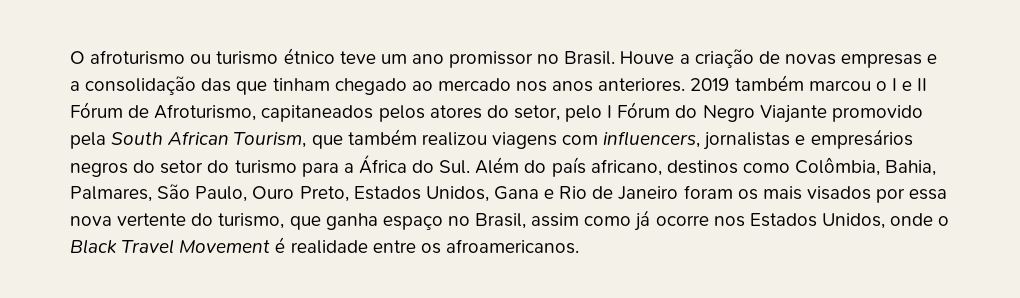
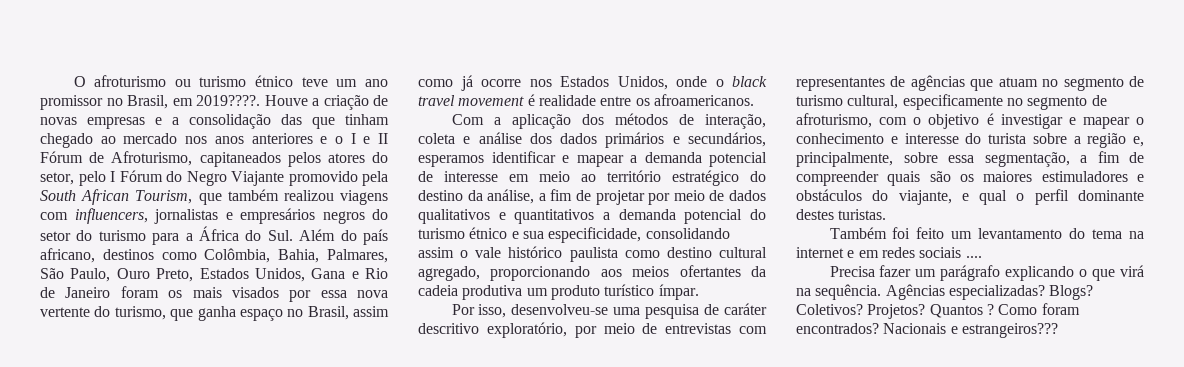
- O afroturismo ou turismo étnico teve um ano promissor no Brasil.
+ O afroturismo ou turismo étnico teve um ano promissor no Brasil, em 2019????.
- Houve a criação de novas empresas e a consolidação das que tinham chegado ao mercado nos anos anteriores. 2019 também marcou o I e II Fórum de Afroturismo, capitaneados pelos atores do setor, pelo I Fórum do Negro Viajante promovido pela South African Tourism, que também realizou viagens com influencers, jornalistas e empresários negros do setor do turismo para a África do Sul. Além do país africano, destinos como Colômbia, Bahia, Palmares, São Paulo, Ouro Preto, Estados Unidos, Gana e Rio de Janeiro foram os mais visados por essa nova vertente do turismo, que ganha espaço no Brasil, assim como já ocorre nos Estados Unidos, onde o Black Travel Movement é realidade entre os afroamericanos.
+ Houve a criação de novas empresas e a consolidação das que tinham chegado ao mercado nos anos anteriores e o I e II Fórum de Afroturismo, capitaneados pelos atores do setor, pelo I Fórum do Negro Viajante promovido pela South African Tourism, que também realizou viagens com influencers, jornalistas e empresários negros do setor do turismo para a África do Sul. Além do país africano, destinos como Colômbia, Bahia, Palmares, São Paulo, Ouro Preto, Estados Unidos, Gana e Rio de Janeiro foram os mais visados por essa nova vertente do turismo, que ganha espaço no Brasil, assim como já ocorre nos Estados Unidos, onde o black travel movement é realidade entre os afroamericanos.
+ Com a aplicação dos métodos de interação, coleta e análise dos dados primários e secundários, esperamos identificar e mapear a demanda potencial de interesse em meio ao território estratégico do destino da análise, a fim de projetar por meio de dados qualitativos e quantitativos a demanda potencial do turismo étnico e sua especificidade, consolidando assim o vale histórico paulista como destino cultural agregado, proporcionando aos meios ofertantes da cadeia produtiva um produto turístico ímpar.
+ Por isso, desenvolveu-se uma pesquisa de caráter descritivo exploratório, por meio de entrevistas com representantes de agências que atuam no segmento de turismo cultural, especificamente no segmento de afroturismo, com o objetivo é investigar e mapear o conhecimento e interesse do turista sobre a região e, principalmente, sobre essa segmentação, a fim de compreender quais são os maiores estimuladores e obstáculos do viajante, e qual o perfil dominante destes turistas.
+ Também foi feito um levantamento do tema na internet e em redes sociais ....
+ Precisa fazer um parágrafo explicando o que virá na sequência. Agências especializadas? Blogs? Coletivos? Projetos? Quantos ? Como foram encontrados? Nacionais e estrangeiros???

